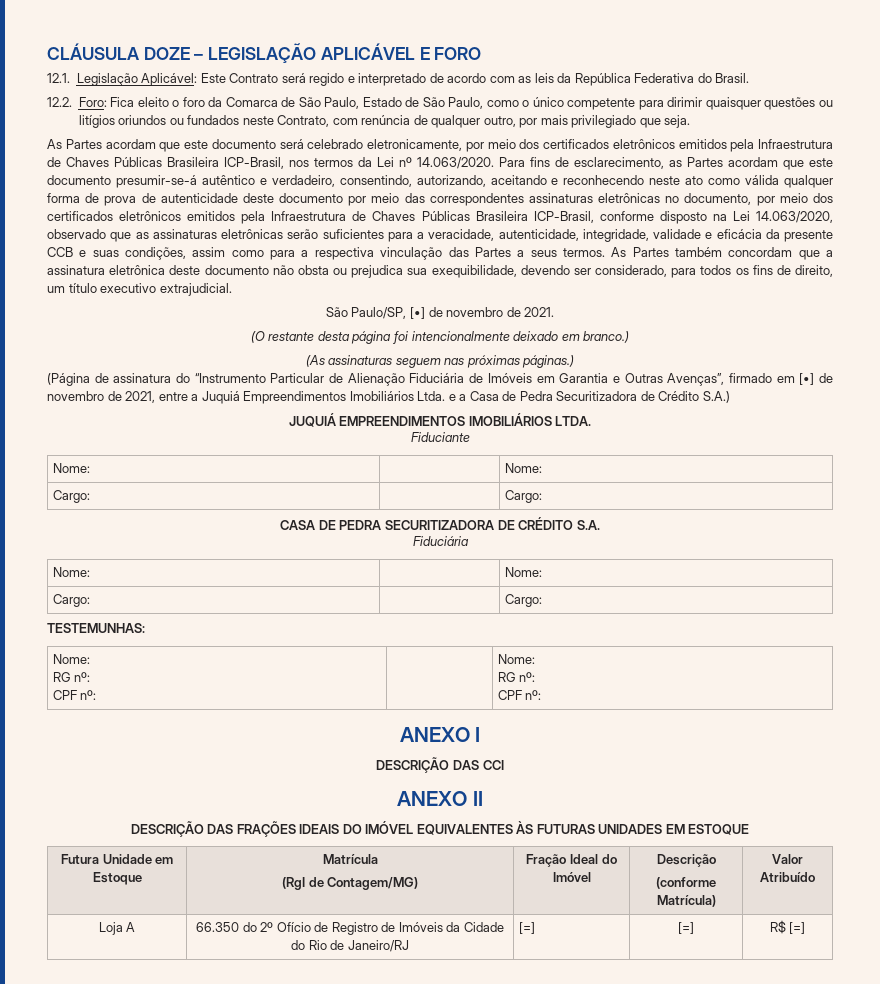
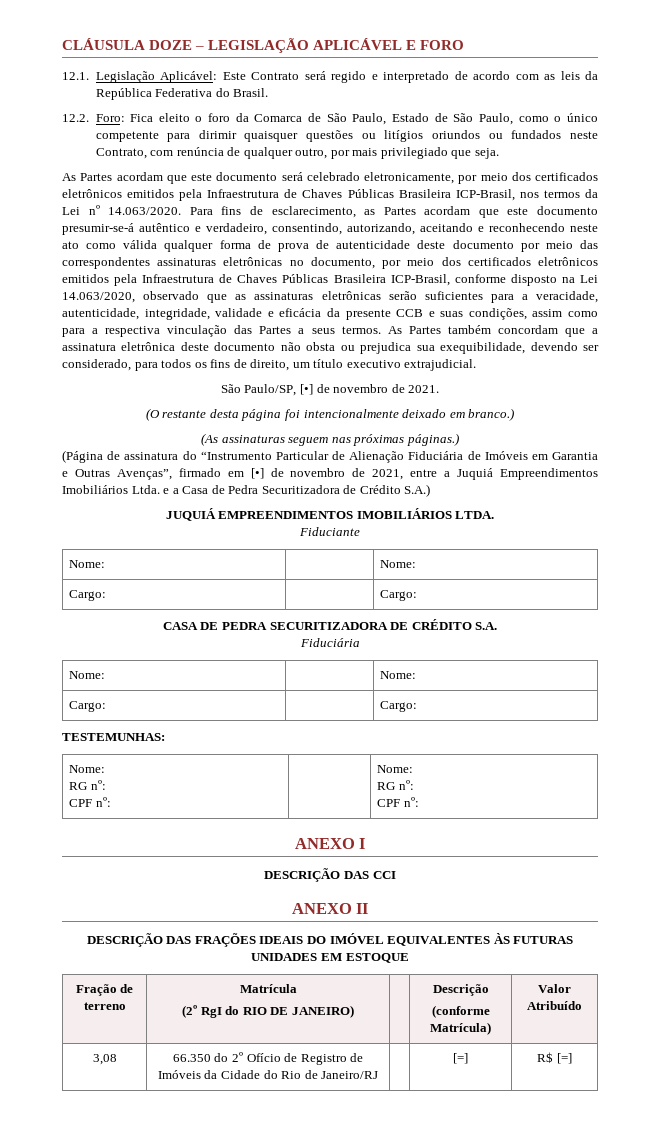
- Futura Unidade em Estoque | Matrícula
- (RgI de Contagem/MG) | Fração Ideal do Imóvel | Descrição
+ Fração de terreno | Matrícula
+ (2º RgI do RIO DE JANEIRO) | | Descrição
- Loja A | 66.350 do 2º Ofício de Registro de Imóveis da Cidade do Rio de Janeiro/RJ | [=] | [=] | R$ [=]
+ 3,08 | 66.350 do 2º Ofício de Registro de Imóveis da Cidade do Rio de Janeiro/RJ | | [=] | R$ [=]

